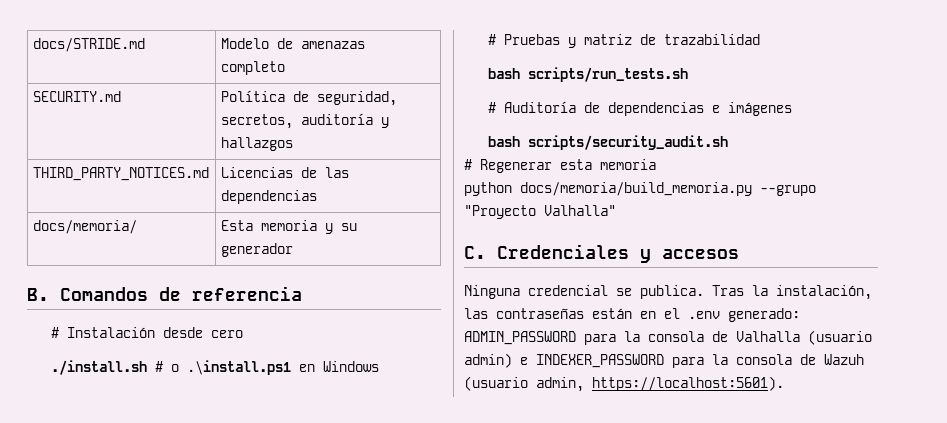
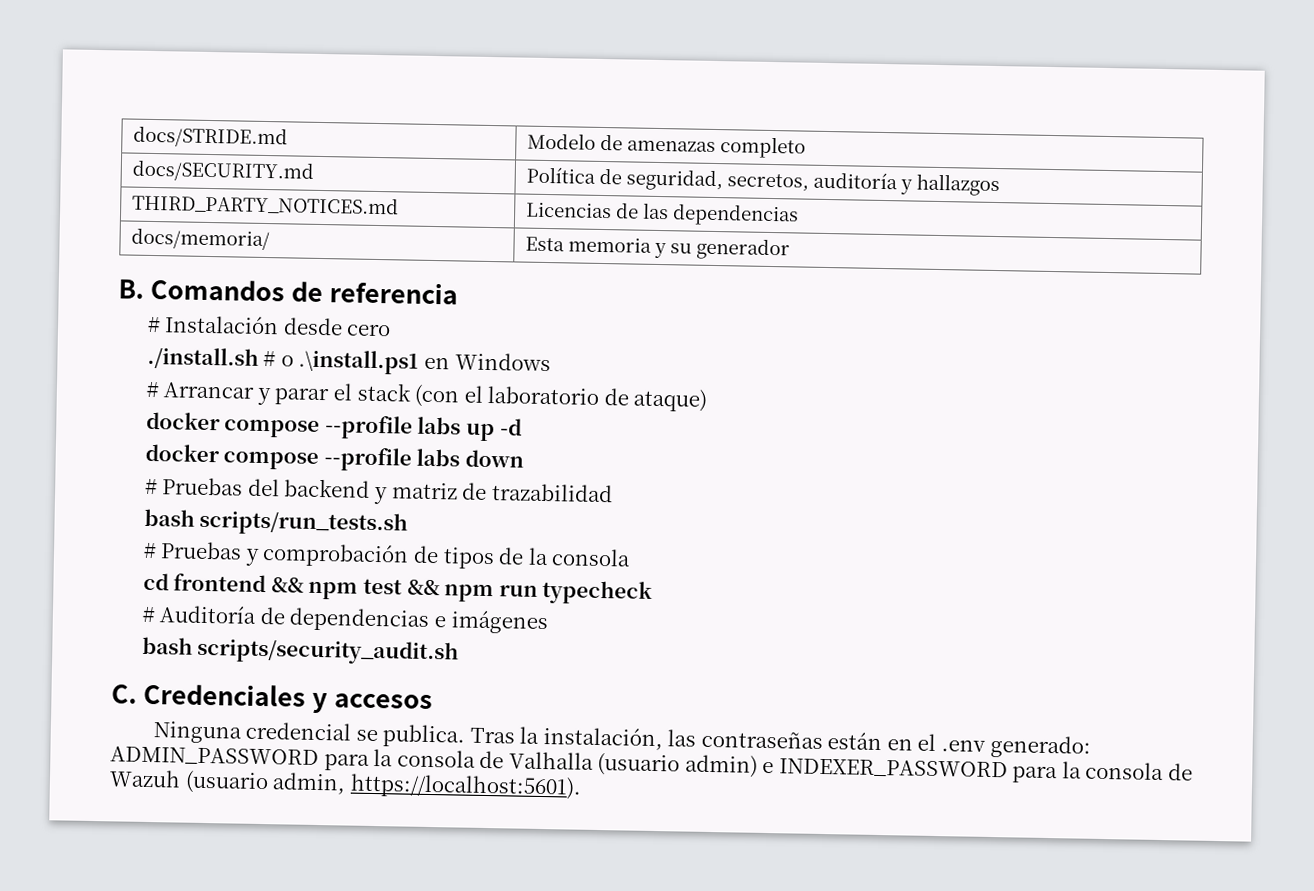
- SECURITY.md | Política de seguridad, secretos, auditoría y hallazgos
+ docs/SECURITY.md | Política de seguridad, secretos, auditoría y hallazgos
- # Pruebas y matriz de trazabilidad
+ # Arrancar y parar el stack (con el laboratorio de ataque)
+ docker compose --profile labs up -d
+ docker compose --profile labs down
+ # Pruebas del backend y matriz de trazabilidad
+ # Pruebas y comprobación de tipos de la consola
+ cd frontend && npm test && npm run typecheck
- # Regenerar esta memoria
- python docs/memoria/build_memoria.py --grupo "Proyecto Valhalla"

